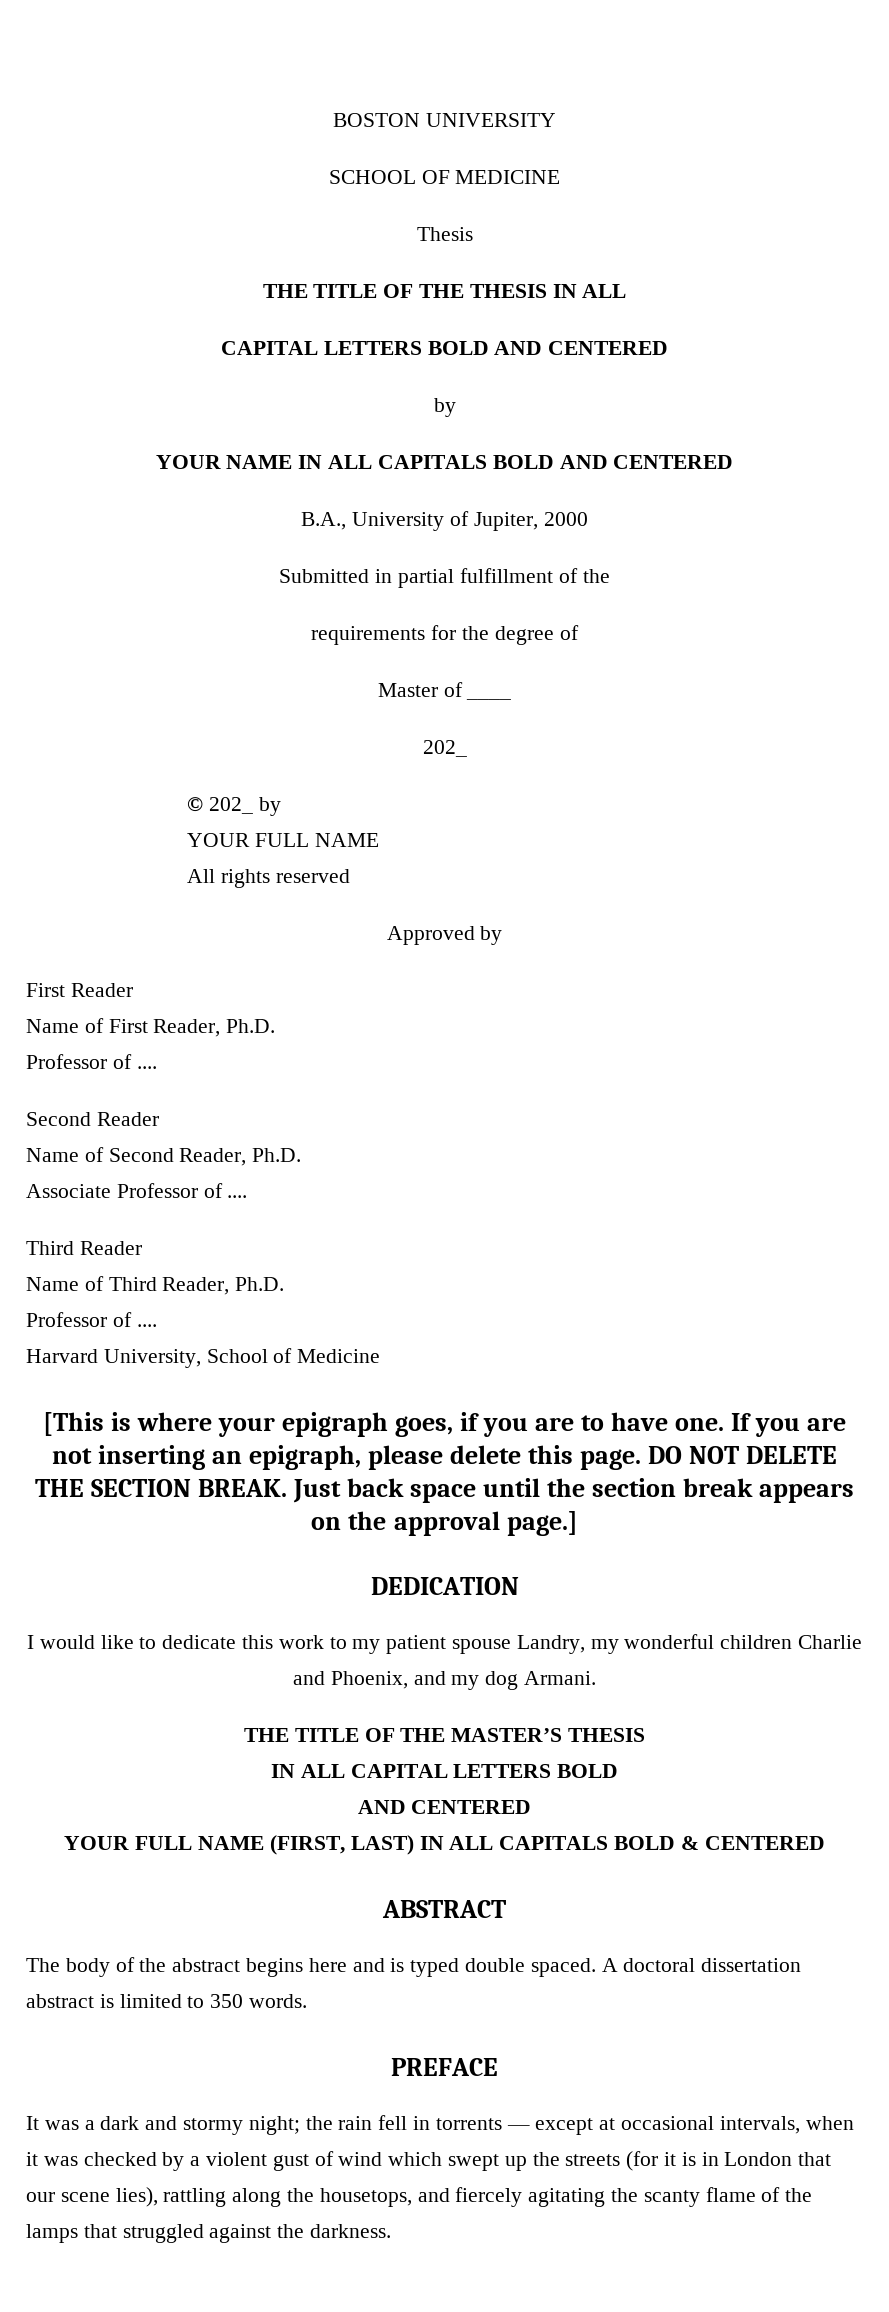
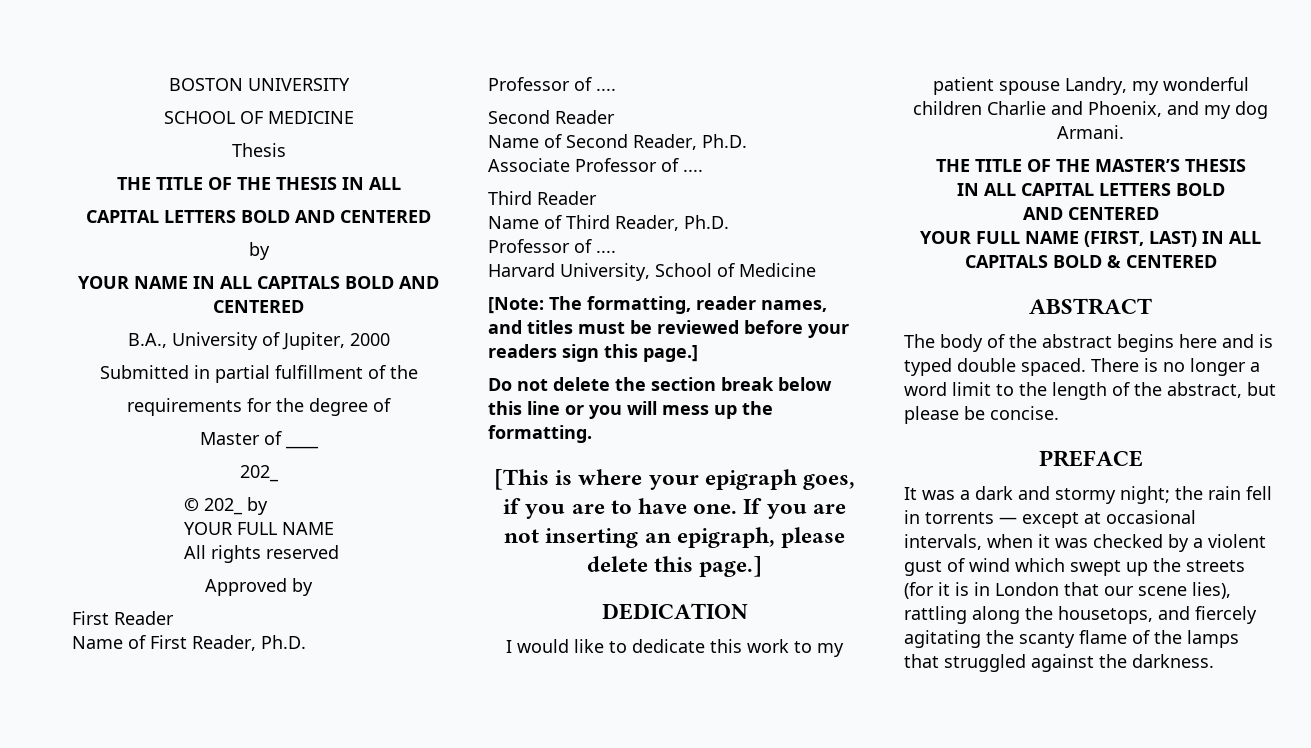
+ [Note: The formatting, reader names, and titles must be reviewed before your readers sign this page.]
+ Do not delete the section break below this line or you will mess up the formatting.
- If you are not inserting an epigraph, please delete this page. DO NOT DELETE THE SECTION BREAK. Just back space until the section break appears on the approval page.]
+ If you are not inserting an epigraph, please delete this page.]
- A doctoral dissertation abstract is limited to 350 words.
+ There is no longer a word limit to the length of the abstract, but please be concise.

